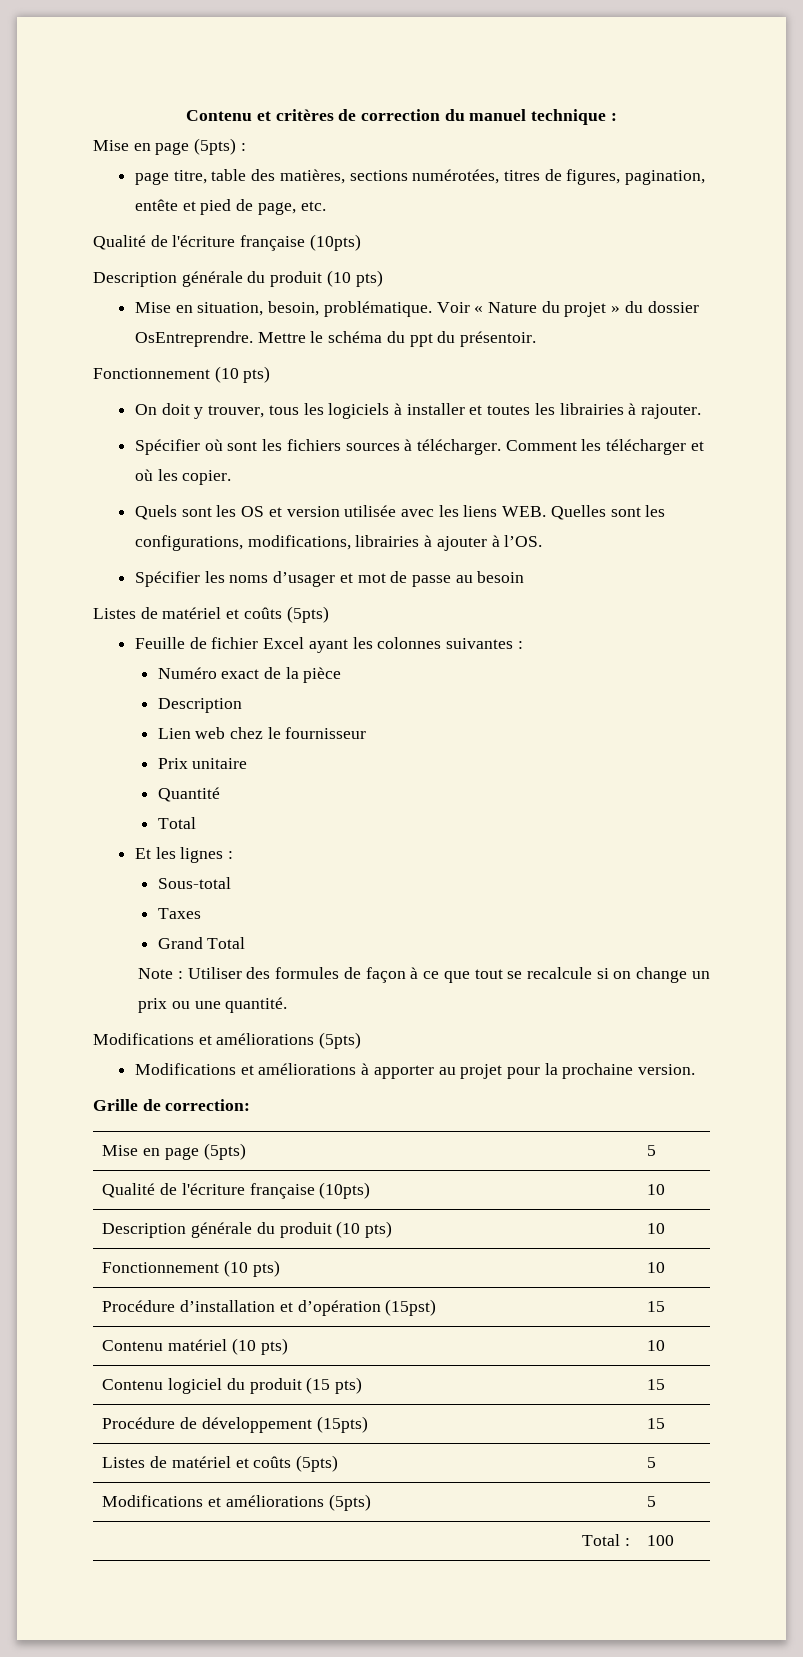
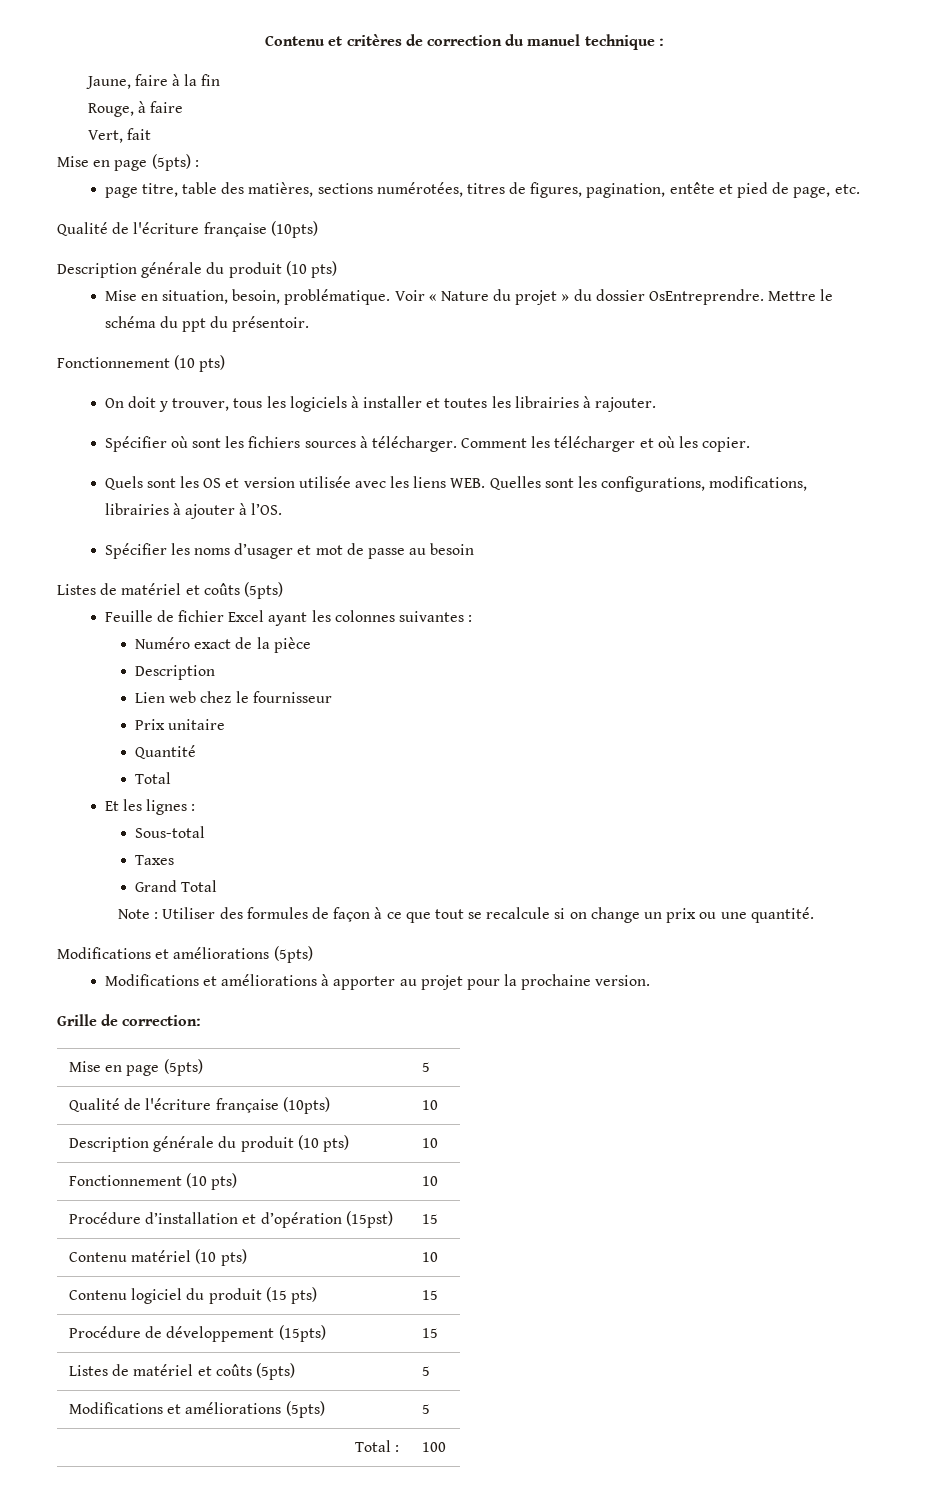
+ Jaune, faire à la fin
+ Rouge, à faire
+ Vert, fait

